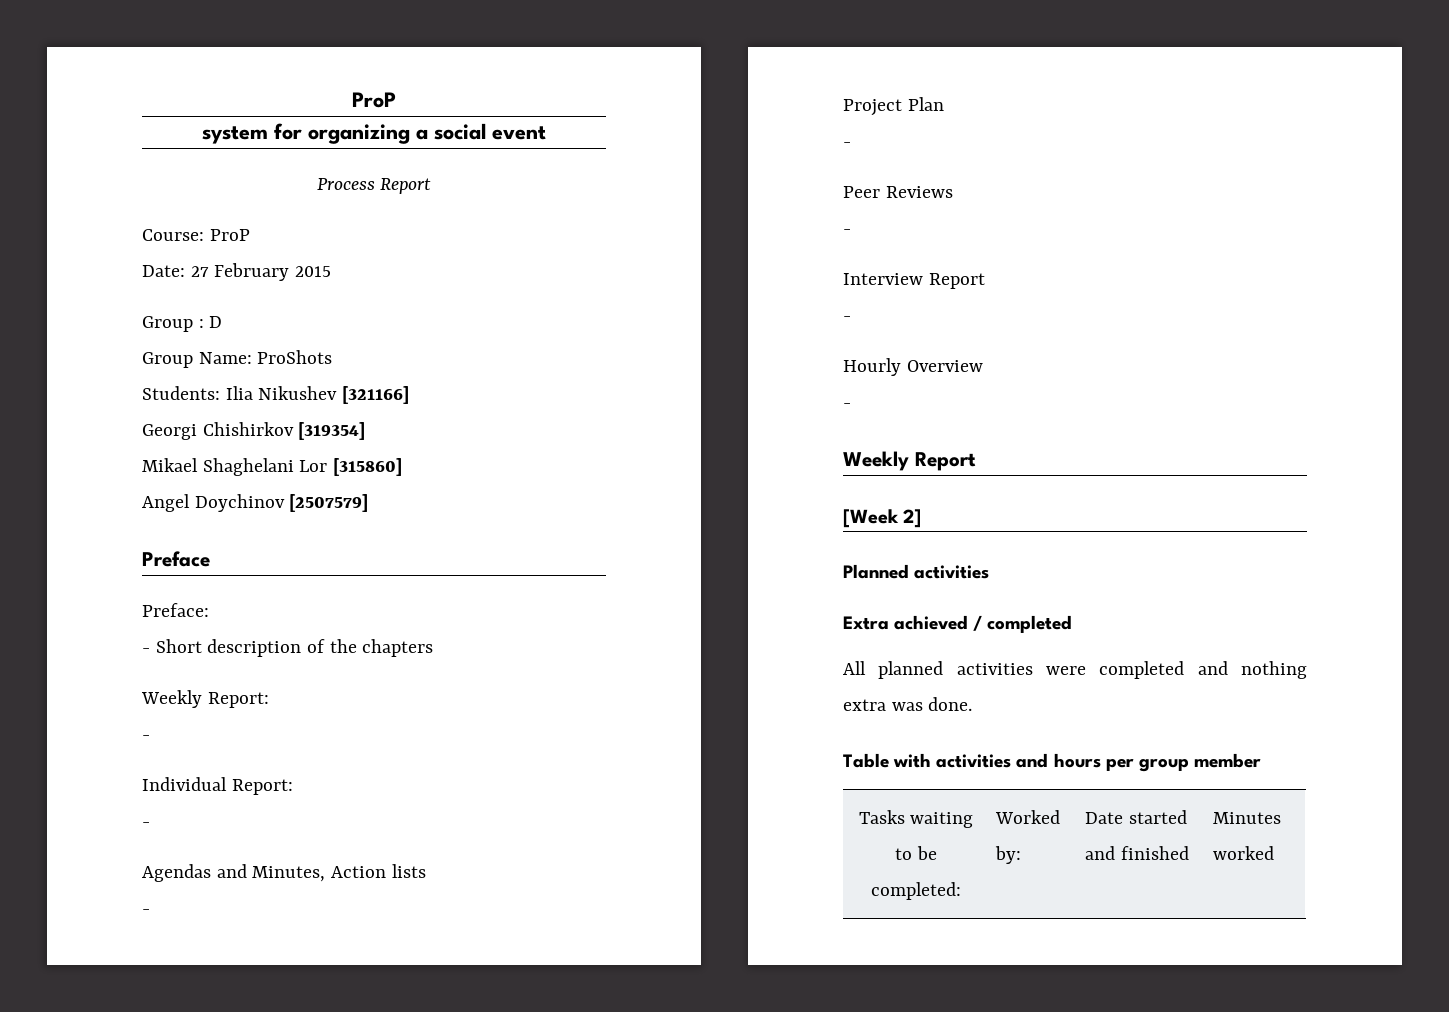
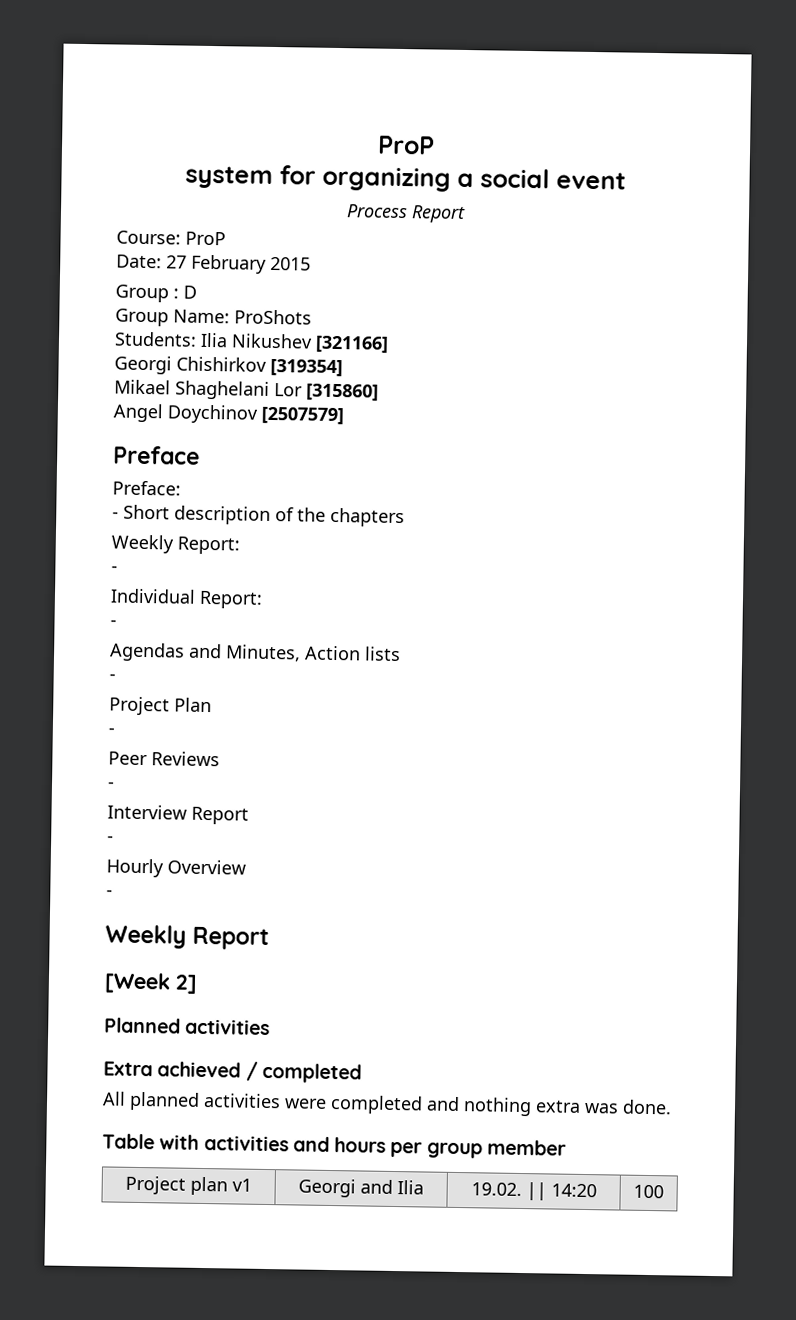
- Tasks waiting to be completed: | Worked by: | Date started and finished | Minutes worked
+ Project plan v1 | Georgi and Ilia | 19.02. || 14:20 | 100

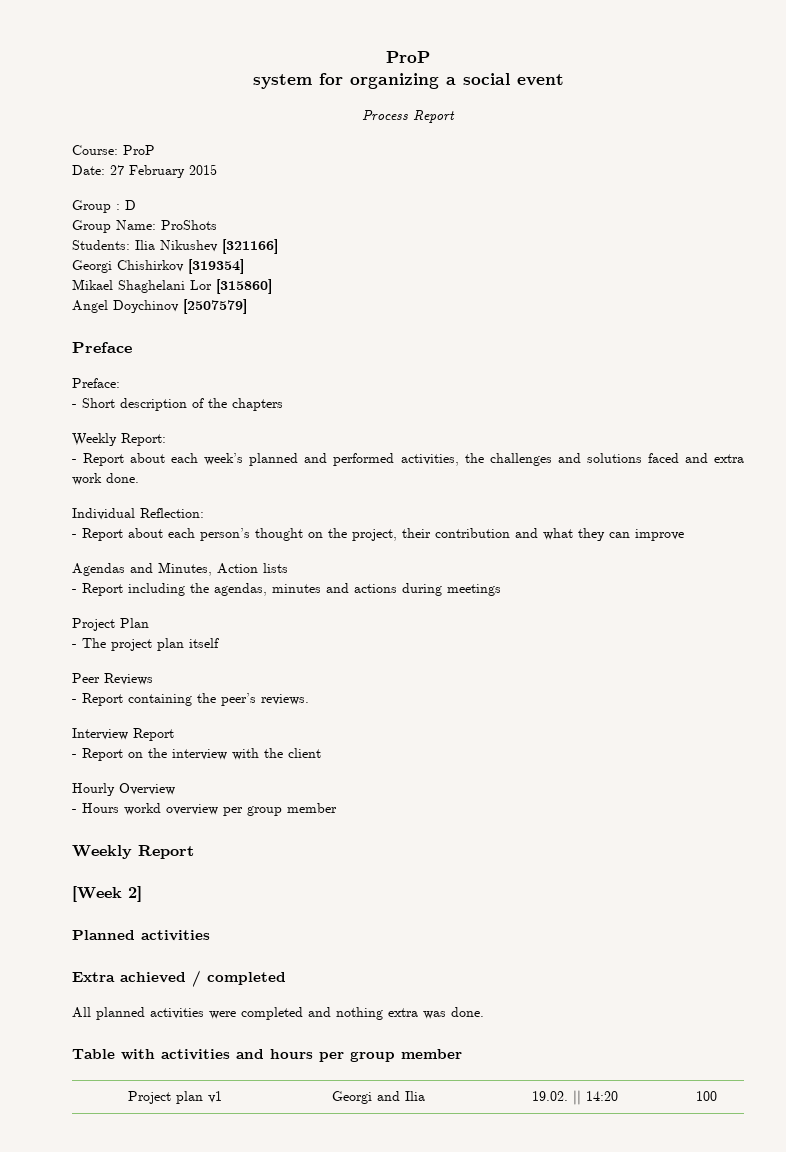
  Weekly Report:
- -
+ - Report about each week’s planned and performed activities, the challenges and solutions faced and extra work done.
- Individual Report:
- -
+ Individual Reflection:
+ - Report about each person’s thought on the project, their contribution and what they can improve
  Agendas and Minutes, Action lists
- -
+ - Report including the agendas, minutes and actions during meetings
  Project Plan
- -
+ - The project plan itself
  Peer Reviews
- -
+ - Report containing the peer’s reviews.
  Interview Report
- -
+ - Report on the interview with the client
  Hourly Overview
- -
+ - Hours workd overview per group member

